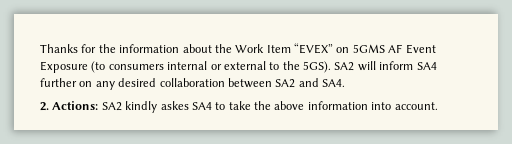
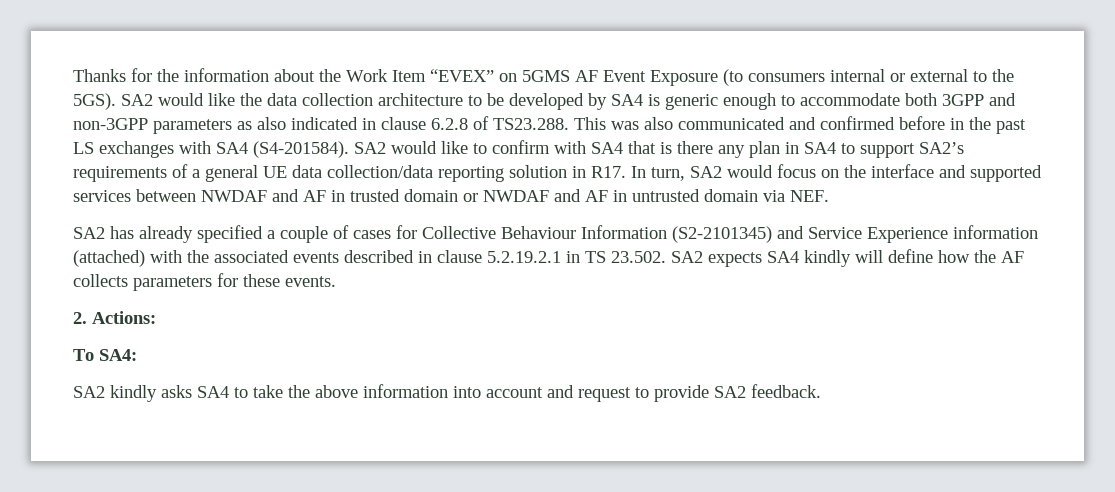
- SA2 will inform SA4 further on any desired collaboration between SA2 and SA4.
+ SA2 would like the data collection architecture to be developed by SA4 is generic enough to accommodate both 3GPP and non-3GPP parameters as also indicated in clause 6.2.8 of TS23.288. This was also communicated and confirmed before in the past LS exchanges with SA4 (S4-201584). SA2 would like to confirm with SA4 that is there any plan in SA4 to support SA2’s requirements of a general UE data collection/data reporting solution in R17. In turn, SA2 would focus on the interface and supported services between NWDAF and AF in trusted domain or NWDAF and AF in untrusted domain via NEF.
+ SA2 has already specified a couple of cases for Collective Behaviour Information (S2-2101345) and Service Experience information (attached) with the associated events described in clause 5.2.19.2.1 in TS 23.502. SA2 expects SA4 kindly will define how the AF collects parameters for these events.
- 2. Actions: SA2 kindly askes SA4 to take the above information into account.
+ 2. Actions:
+ To SA4:
+ SA2 kindly asks SA4 to take the above information into account and request to provide SA2 feedback.

